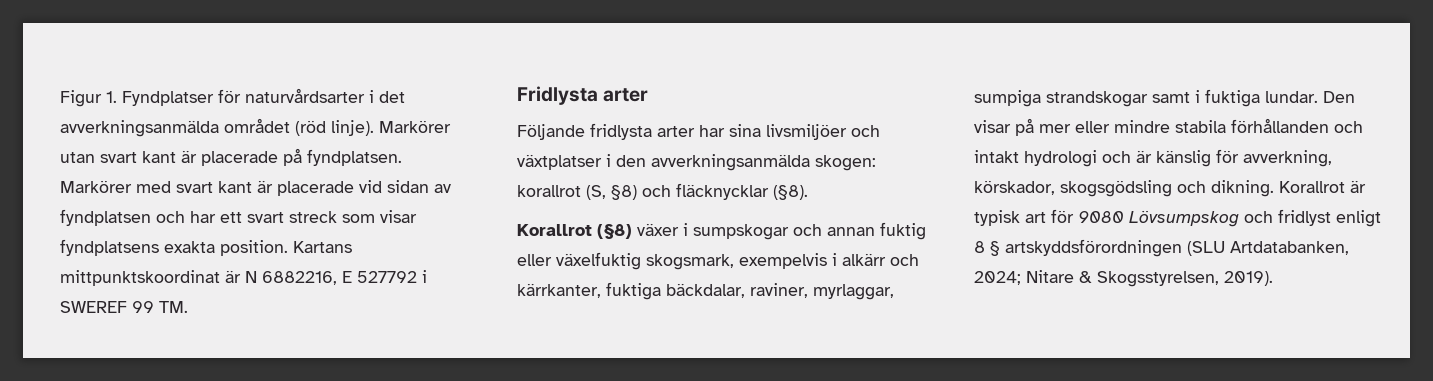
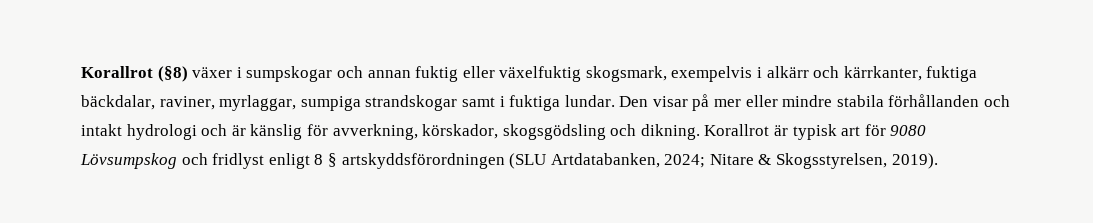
- Figur 1. Fyndplatser för naturvårdsarter i det avverkningsanmälda området (röd linje). Markörer utan svart kant är placerade på fyndplatsen. Markörer med svart kant är placerade vid sidan av fyndplatsen och har ett svart streck som visar fyndplatsens exakta position. Kartans mittpunktskoordinat är N 6882216, E 527792 i SWEREF 99 TM.
- Fridlysta arter
- Följande fridlysta arter har sina livsmiljöer och växtplatser i den avverkningsanmälda skogen: korallrot (S, §8) och fläcknycklar (§8).

